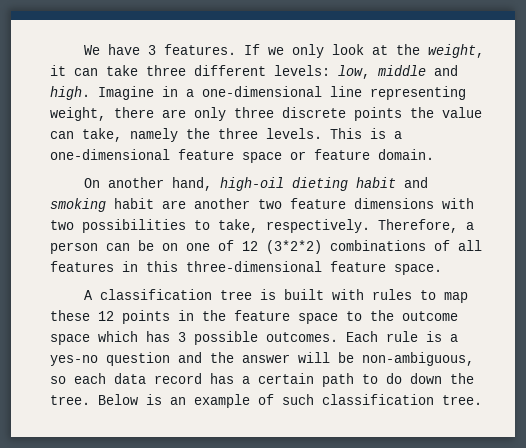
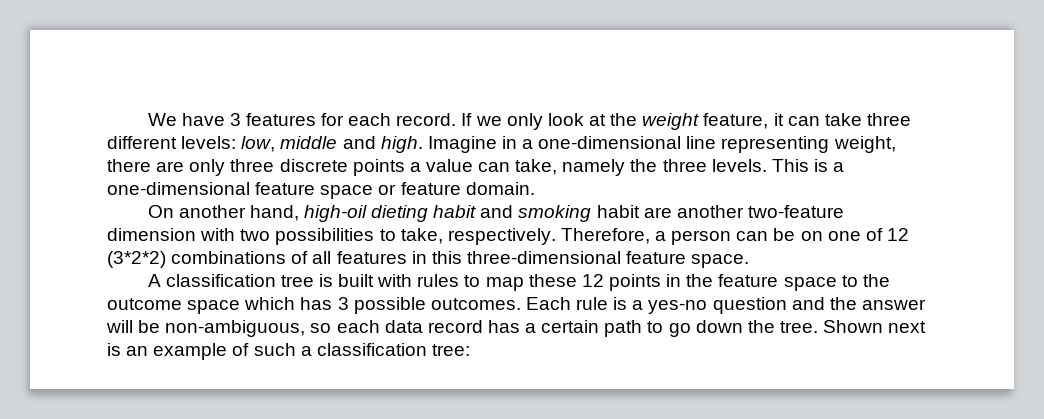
- We have 3 features.
+ We have 3 features for each record.
- If we only look at the weight, it can take three different levels: low, middle and high.
+ If we only look at the weight feature, it can take three different levels: low, middle and high.
- Imagine in a one-dimensional line representing weight, there are only three discrete points the value can take, namely the three levels.
+ Imagine in a one-dimensional line representing weight, there are only three discrete points a value can take, namely the three levels.
- On another hand, high-oil dieting habit and smoking habit are another two feature dimensions with two possibilities to take, respectively.
+ On another hand, high-oil dieting habit and smoking habit are another two-feature dimension with two possibilities to take, respectively.
- Each rule is a yes-no question and the answer will be non-ambiguous, so each data record has a certain path to do down the tree.
+ Each rule is a yes-no question and the answer will be non-ambiguous, so each data record has a certain path to go down the tree.
- Below is an example of such classification tree.
+ Shown next is an example of such a classification tree:

